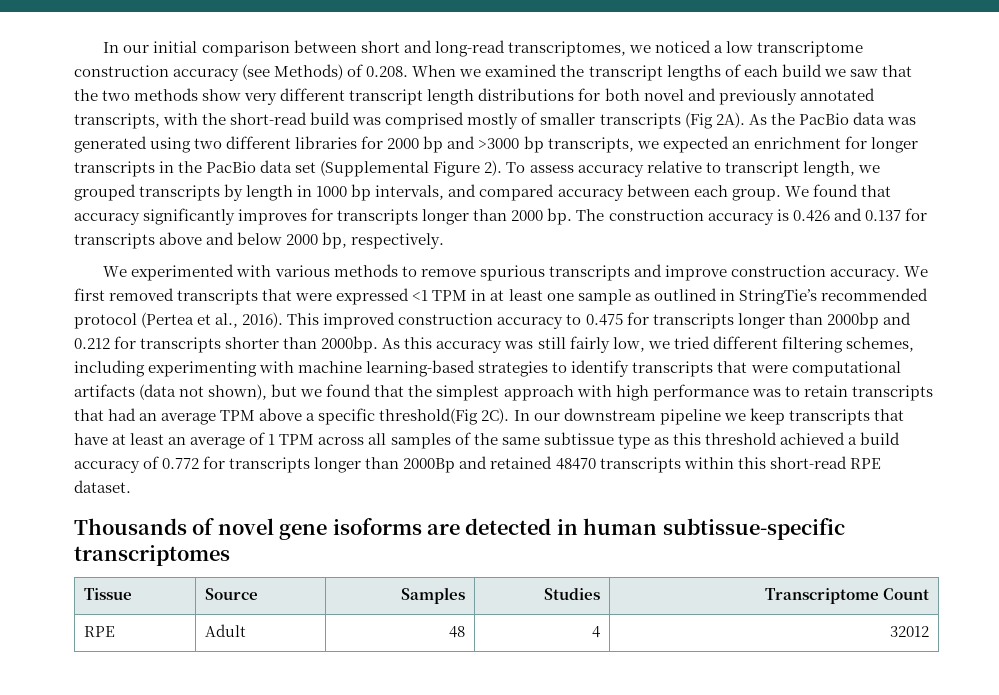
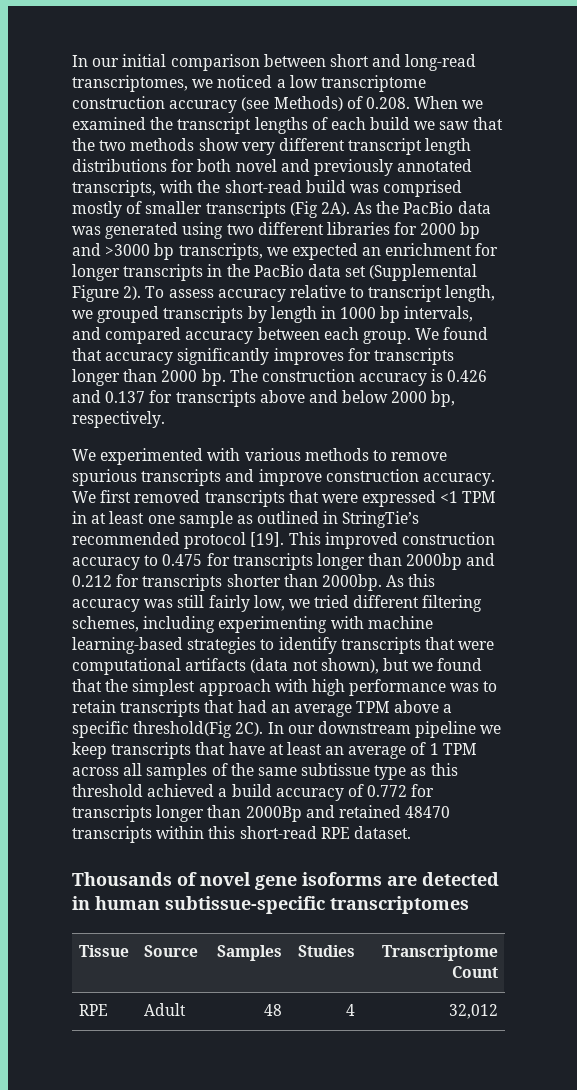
- We first removed transcripts that were expressed <1 TPM in at least one sample as outlined in StringTie’s recommended protocol (Pertea et al., 2016).
+ We first removed transcripts that were expressed <1 TPM in at least one sample as outlined in StringTie’s recommended protocol [19].
- RPE | Adult | 48 | 4 | 32012
+ RPE | Adult | 48 | 4 | 32,012

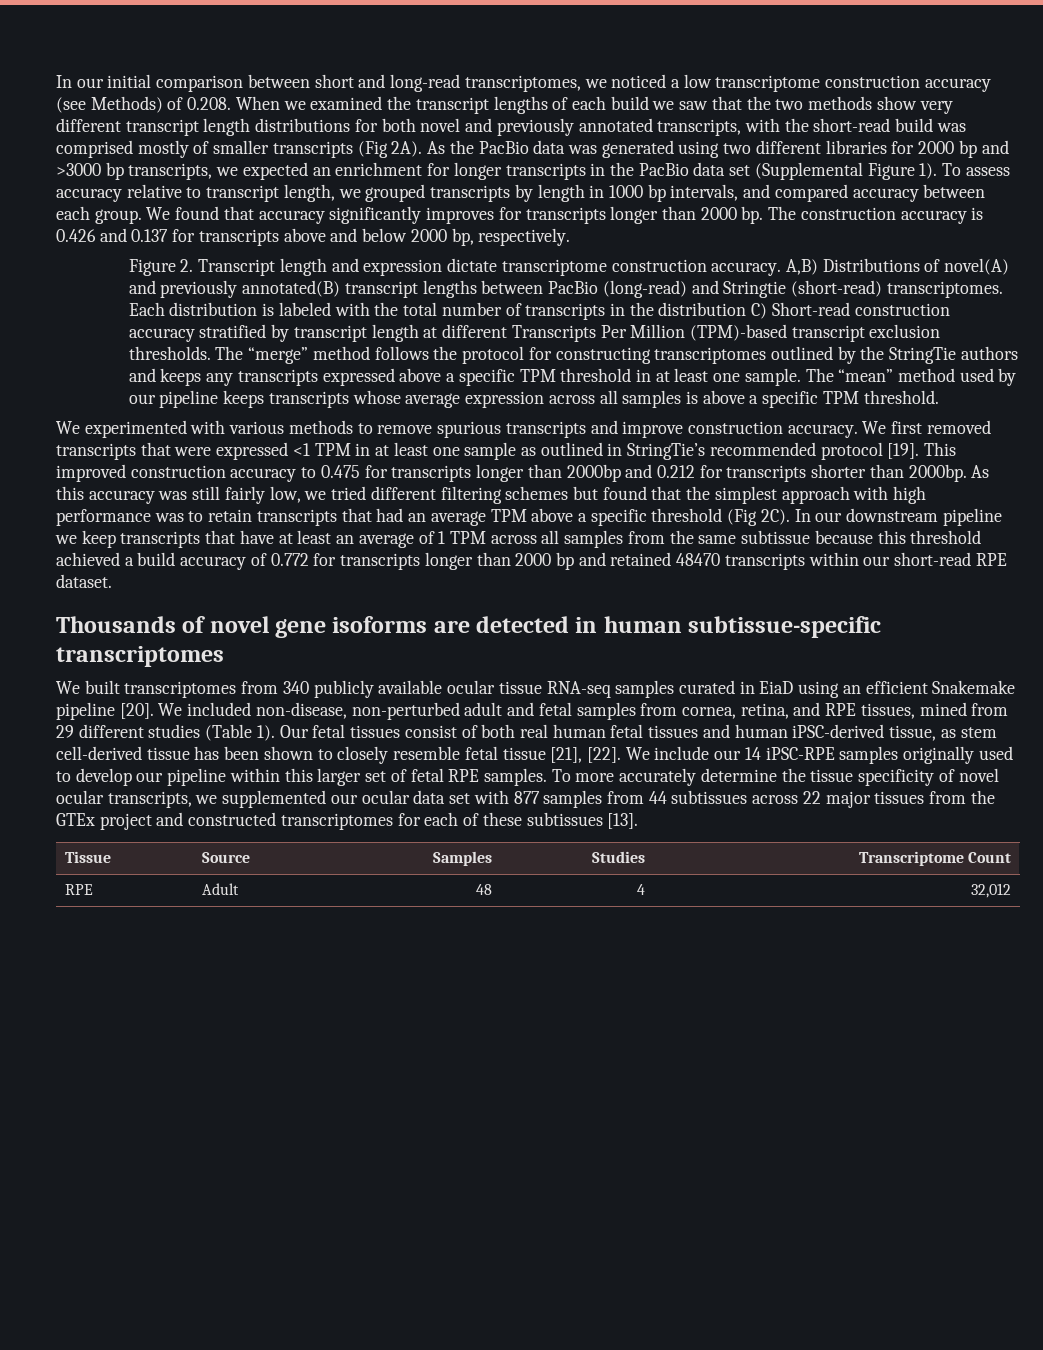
- As the PacBio data was generated using two different libraries for 2000 bp and >3000 bp transcripts, we expected an enrichment for longer transcripts in the PacBio data set (Supplemental Figure 2).
+ As the PacBio data was generated using two different libraries for 2000 bp and >3000 bp transcripts, we expected an enrichment for longer transcripts in the PacBio data set (Supplemental Figure 1).
+ Figure 2. Transcript length and expression dictate transcriptome construction accuracy. A,B) Distributions of novel(A) and previously annotated(B) transcript lengths between PacBio (long-read) and Stringtie (short-read) transcriptomes. Each distribution is labeled with the total number of transcripts in the distribution C) Short-read construction accuracy stratified by transcript length at different Transcripts Per Million (TPM)-based transcript exclusion thresholds. The “merge” method follows the protocol for constructing transcriptomes outlined by the StringTie authors and keeps any transcripts expressed above a specific TPM threshold in at least one sample. The “mean” method used by our pipeline keeps transcripts whose average expression across all samples is above a specific TPM threshold.
- As this accuracy was still fairly low, we tried different filtering schemes, including experimenting with machine learning-based strategies to identify transcripts that were computational artifacts (data not shown), but we found that the simplest approach with high performance was to retain transcripts that had an average TPM above a specific threshold(Fig 2C).
+ As this accuracy was still fairly low, we tried different filtering schemes but found that the simplest approach with high performance was to retain transcripts that had an average TPM above a specific threshold (Fig 2C).
- In our downstream pipeline we keep transcripts that have at least an average of 1 TPM across all samples of the same subtissue type as this threshold achieved a build accuracy of 0.772 for transcripts longer than 2000Bp and retained 48470 transcripts within this short-read RPE dataset.
+ In our downstream pipeline we keep transcripts that have at least an average of 1 TPM across all samples from the same subtissue because this threshold achieved a build accuracy of 0.772 for transcripts longer than 2000 bp and retained 48470 transcripts within our short-read RPE dataset.
+ We built transcriptomes from 340 publicly available ocular tissue RNA-seq samples curated in EiaD using an efficient Snakemake pipeline [20]. We included non-disease, non-perturbed adult and fetal samples from cornea, retina, and RPE tissues, mined from 29 different studies (Table 1). Our fetal tissues consist of both real human fetal tissues and human iPSC-derived tissue, as stem cell-derived tissue has been shown to closely resemble fetal tissue [21], [22]. We include our 14 iPSC-RPE samples originally used to develop our pipeline within this larger set of fetal RPE samples. To more accurately determine the tissue specificity of novel ocular transcripts, we supplemented our ocular data set with 877 samples from 44 subtissues across 22 major tissues from the GTEx project and constructed transcriptomes for each of these subtissues [13].

